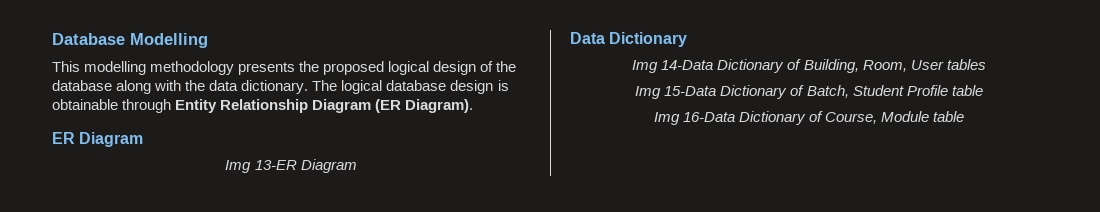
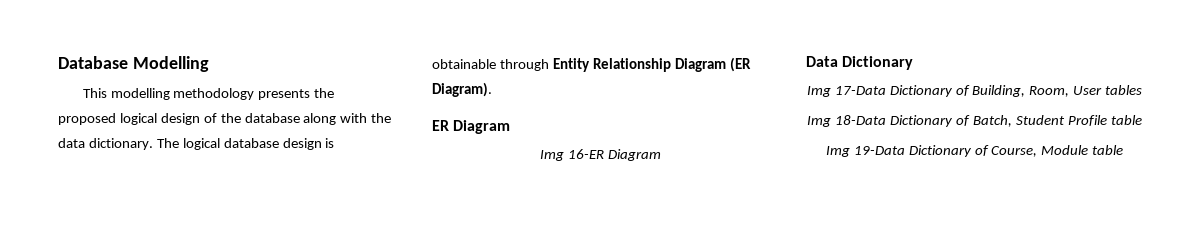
- Img 13-ER Diagram
+ Img 16-ER Diagram
- Img 14-Data Dictionary of Building, Room, User tables
+ Img 17-Data Dictionary of Building, Room, User tables
- Img 15-Data Dictionary of Batch, Student Profile table
+ Img 18-Data Dictionary of Batch, Student Profile table
- Img 16-Data Dictionary of Course, Module table
+ Img 19-Data Dictionary of Course, Module table

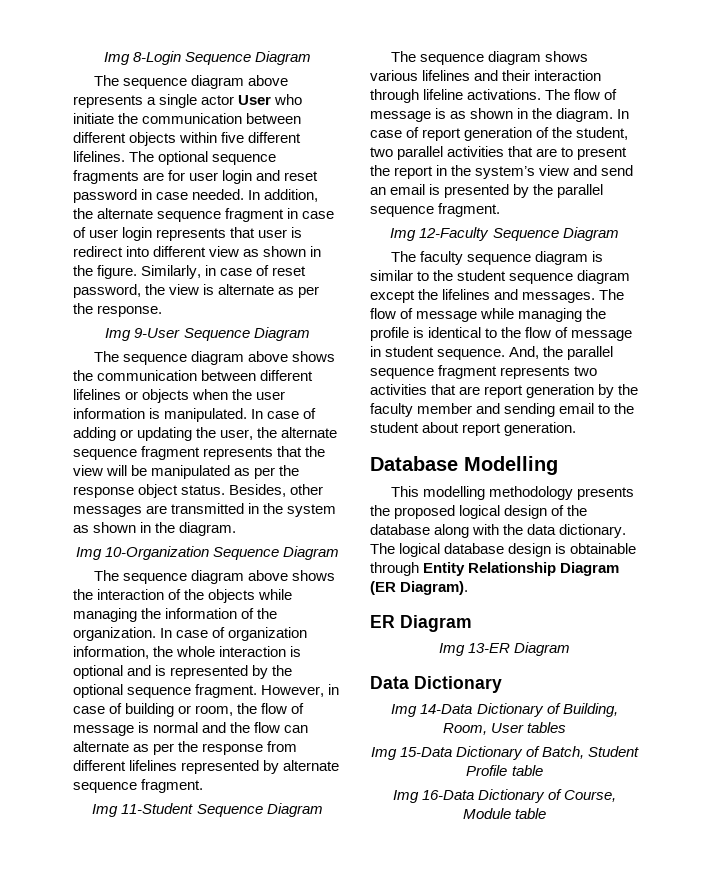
+ Img 8-Login Sequence Diagram
+ The sequence diagram above represents a single actor User who initiate the communication between different objects within five different lifelines. The optional sequence fragments are for user login and reset password in case needed. In addition, the alternate sequence fragment in case of user login represents that user is redirect into different view as shown in the figure. Similarly, in case of reset password, the view is alternate as per the response.
+ Img 9-User Sequence Diagram
+ The sequence diagram above shows the communication between different lifelines or objects when the user information is manipulated. In case of adding or updating the user, the alternate sequence fragment represents that the view will be manipulated as per the response object status. Besides, other messages are transmitted in the system as shown in the diagram.
+ Img 10-Organization Sequence Diagram
+ The sequence diagram above shows the interaction of the objects while managing the information of the organization. In case of organization information, the whole interaction is optional and is represented by the optional sequence fragment. However, in case of building or room, the flow of message is normal and the flow can alternate as per the response from different lifelines represented by alternate sequence fragment.
+ Img 11-Student Sequence Diagram
+ The sequence diagram shows various lifelines and their interaction through lifeline activations. The flow of message is as shown in the diagram. In case of report generation of the student, two parallel activities that are to present the report in the system’s view and send an email is presented by the parallel sequence fragment.
+ Img 12-Faculty Sequence Diagram
+ The faculty sequence diagram is similar to the student sequence diagram except the lifelines and messages. The flow of message while managing the profile is identical to the flow of message in student sequence. And, the parallel sequence fragment represents two activities that are report generation by the faculty member and sending email to the student about report generation.
- Img 16-ER Diagram
+ Img 13-ER Diagram
- Img 17-Data Dictionary of Building, Room, User tables
+ Img 14-Data Dictionary of Building, Room, User tables
- Img 18-Data Dictionary of Batch, Student Profile table
+ Img 15-Data Dictionary of Batch, Student Profile table
- Img 19-Data Dictionary of Course, Module table
+ Img 16-Data Dictionary of Course, Module table

